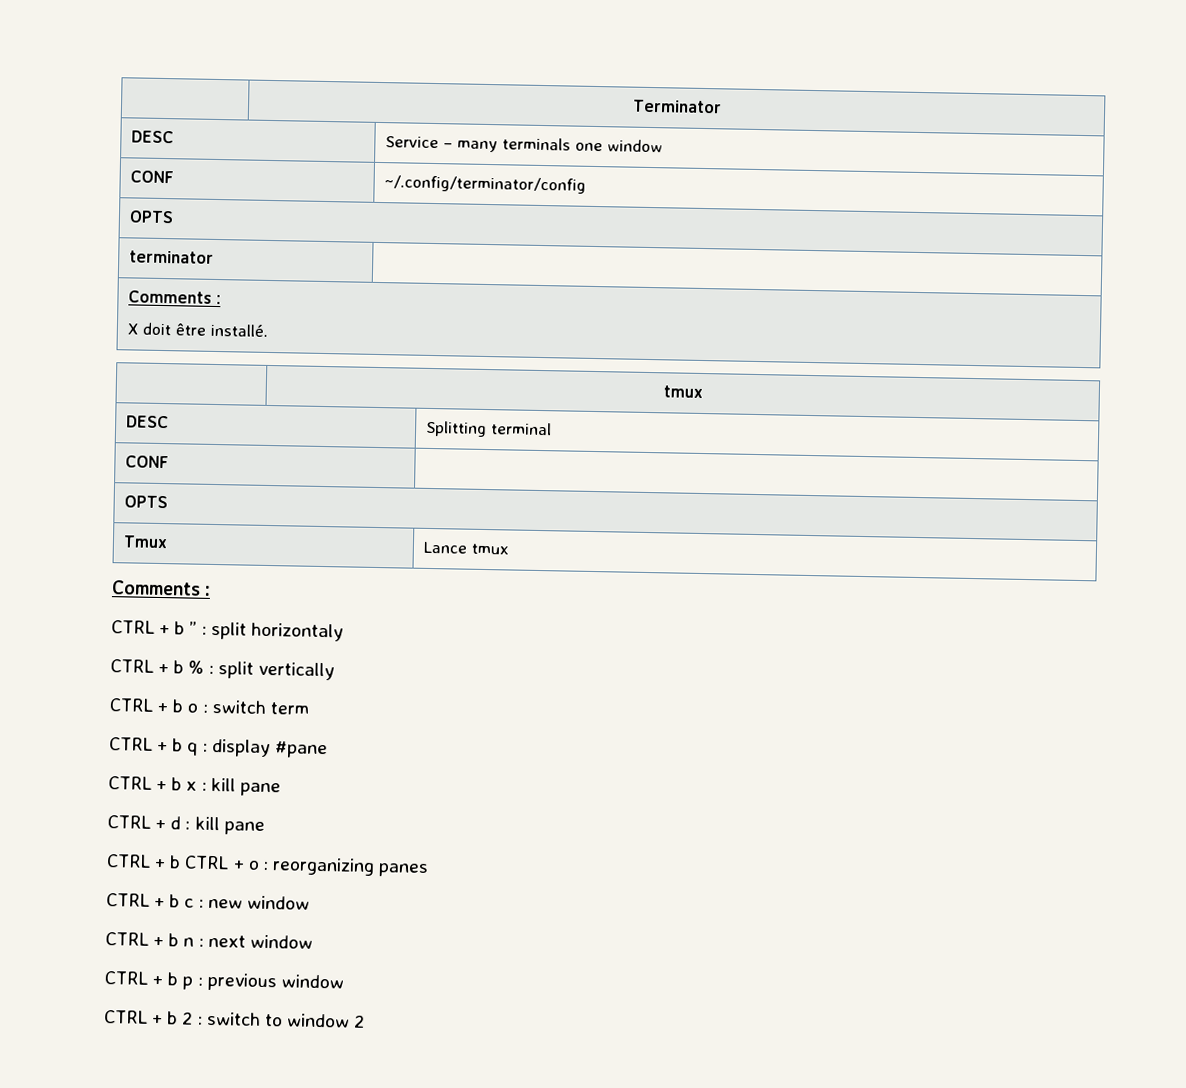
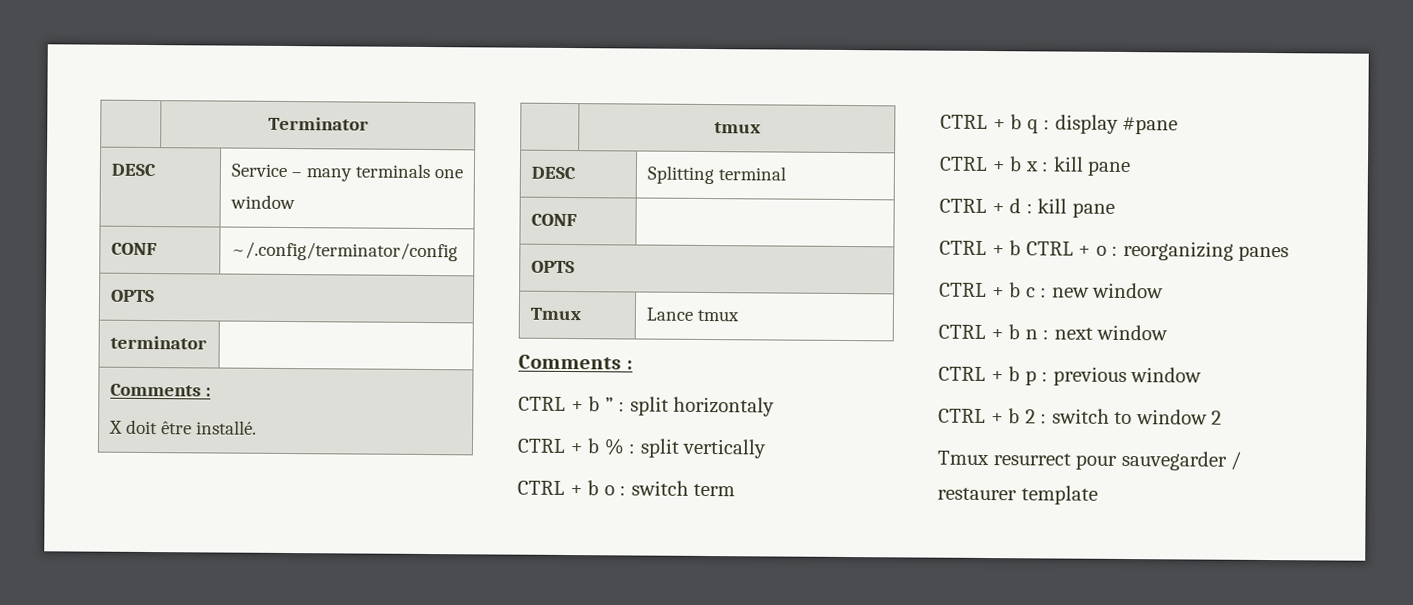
+ Tmux resurrect pour sauvegarder / restaurer template

